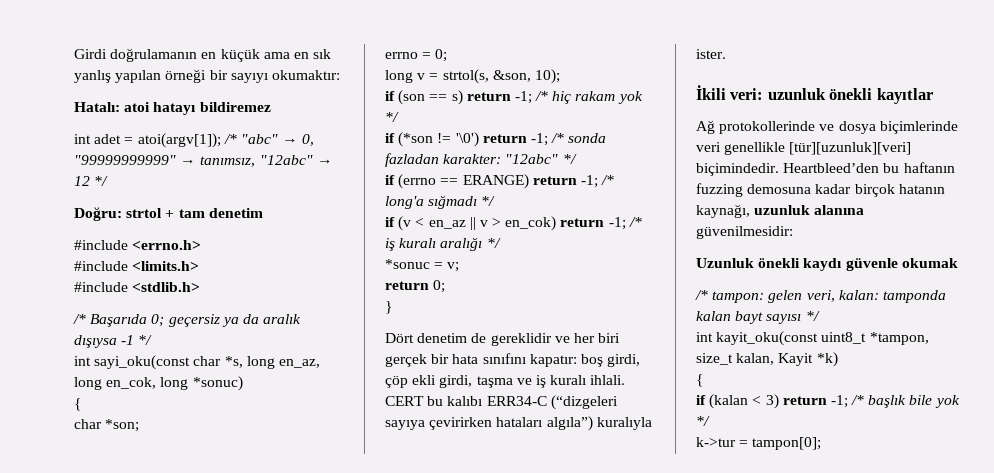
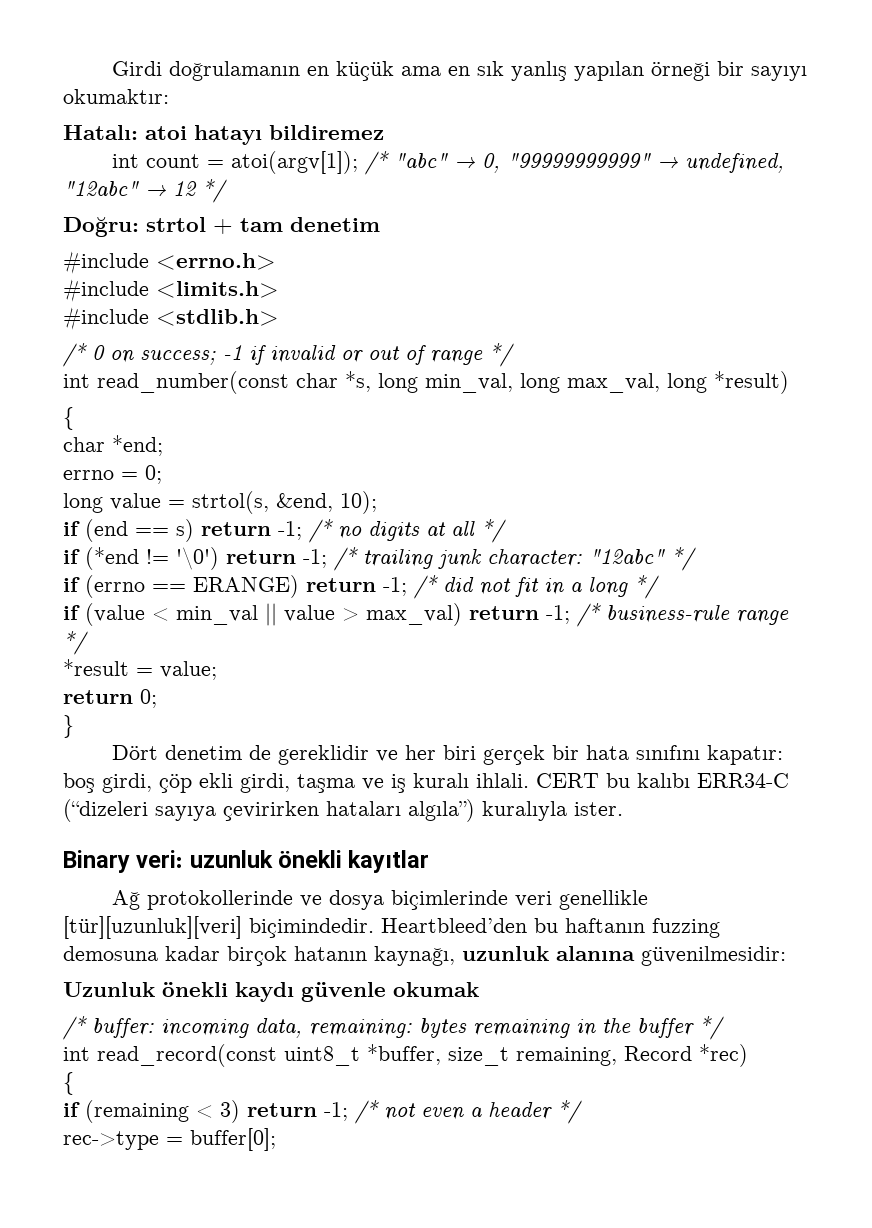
- int adet = atoi(argv[1]); /* "abc" → 0, "99999999999" → tanımsız, "12abc" → 12 */
+ int count = atoi(argv[1]); /* "abc" → 0, "99999999999" → undefined, "12abc" → 12 */
- /* Başarıda 0; geçersiz ya da aralık dışıysa -1 */
- int sayi_oku(const char *s, long en_az, long en_cok, long *sonuc)
+ /* 0 on success; -1 if invalid or out of range */
+ int read_number(const char *s, long min_val, long max_val, long *result)
- char *son;
+ char *end;
- long v = strtol(s, &son, 10);
+ long value = strtol(s, &end, 10);
- if (son == s) return -1; /* hiç rakam yok */
- if (*son != '\0') return -1; /* sonda fazladan karakter: "12abc" */
+ if (end == s) return -1; /* no digits at all */
+ if (*end != '\0') return -1; /* trailing junk character: "12abc" */
- if (errno == ERANGE) return -1; /* long'a sığmadı */
- if (v < en_az || v > en_cok) return -1; /* iş kuralı aralığı */
- *sonuc = v;
+ if (errno == ERANGE) return -1; /* did not fit in a long */
+ if (value < min_val || value > max_val) return -1; /* business-rule range */
+ *result = value;
- CERT bu kalıbı ERR34-C (“dizgeleri sayıya çevirirken hataları algıla”) kuralıyla ister.
+ CERT bu kalıbı ERR34-C (“dizeleri sayıya çevirirken hataları algıla”) kuralıyla ister.
- İkili veri: uzunluk önekli kayıtlar
+ Binary veri: uzunluk önekli kayıtlar
- /* tampon: gelen veri, kalan: tamponda kalan bayt sayısı */
- int kayit_oku(const uint8_t *tampon, size_t kalan, Kayit *k)
+ /* buffer: incoming data, remaining: bytes remaining in the buffer */
+ int read_record(const uint8_t *buffer, size_t remaining, Record *rec)
- if (kalan < 3) return -1; /* başlık bile yok */
- k->tur = tampon[0];
+ if (remaining < 3) return -1; /* not even a header */
+ rec->type = buffer[0];

